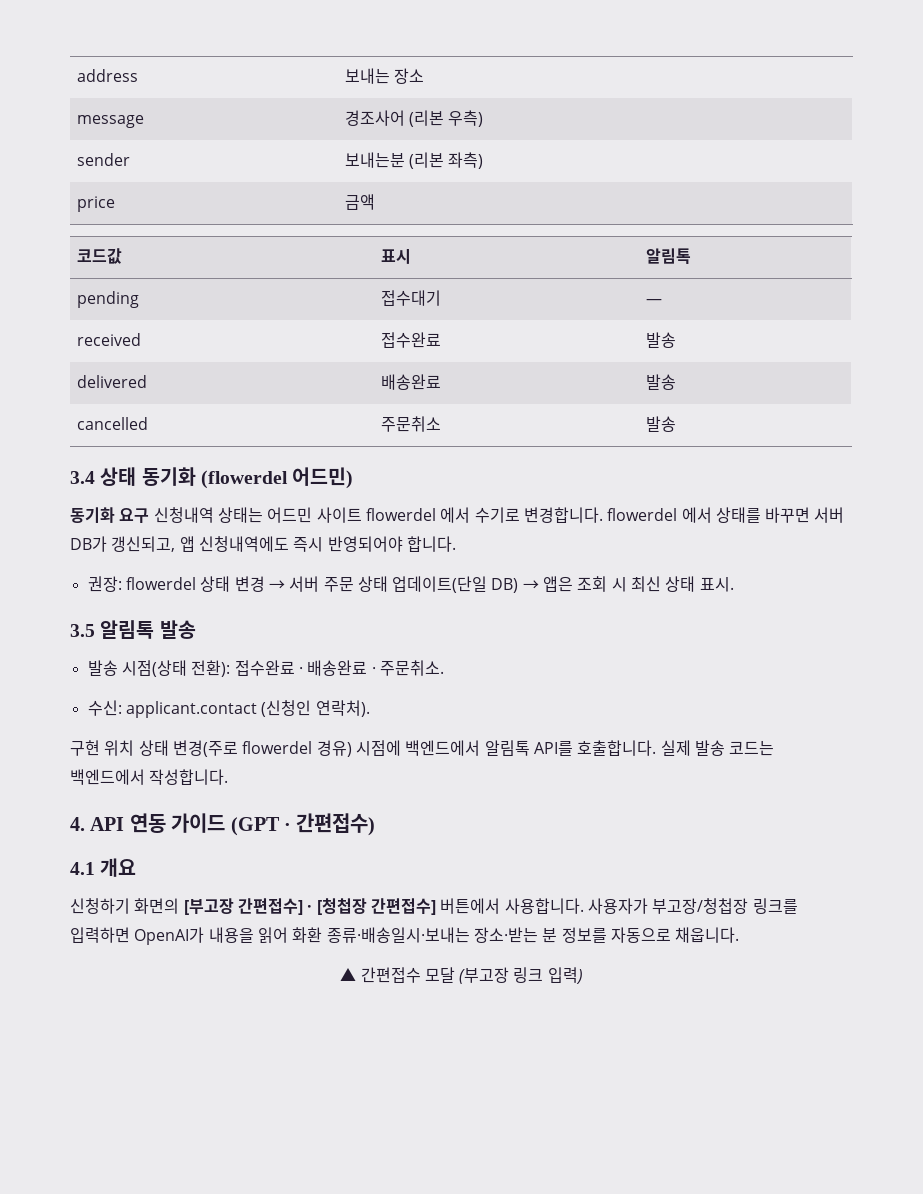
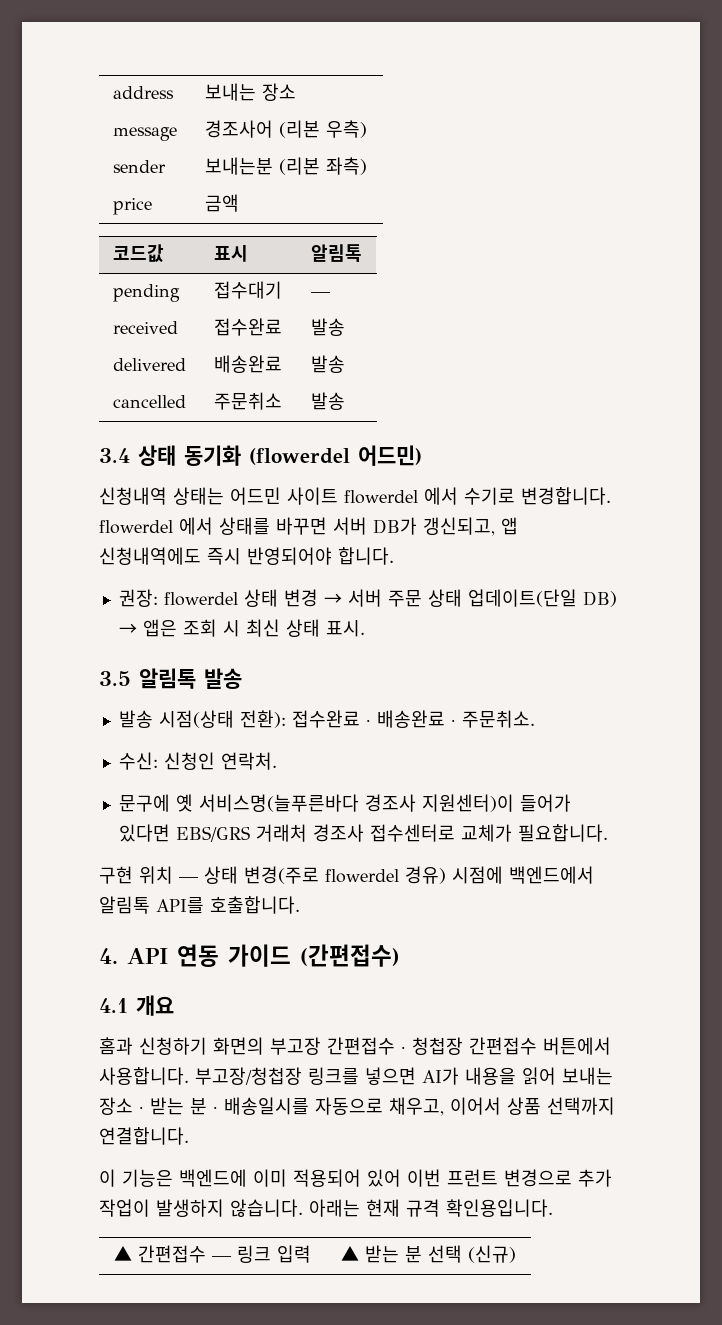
- 동기화 요구 신청내역 상태는 어드민 사이트 flowerdel 에서 수기로 변경합니다. flowerdel 에서 상태를 바꾸면 서버 DB가 갱신되고, 앱 신청내역에도 즉시 반영되어야 합니다.
+ 신청내역 상태는 어드민 사이트 flowerdel 에서 수기로 변경합니다. flowerdel 에서 상태를 바꾸면 서버 DB가 갱신되고, 앱 신청내역에도 즉시 반영되어야 합니다.
- 수신: applicant.contact (신청인 연락처).
+ 수신: 신청인 연락처.
+ 문구에 옛 서비스명(늘푸른바다 경조사 지원센터)이 들어가 있다면 EBS/GRS 거래처 경조사 접수센터로 교체가 필요합니다.
- 구현 위치 상태 변경(주로 flowerdel 경유) 시점에 백엔드에서 알림톡 API를 호출합니다. 실제 발송 코드는 백엔드에서 작성합니다.
+ 구현 위치 — 상태 변경(주로 flowerdel 경유) 시점에 백엔드에서 알림톡 API를 호출합니다.
- 4. API 연동 가이드 (GPT · 간편접수)
+ 4. API 연동 가이드 (간편접수)
- 신청하기 화면의 [부고장 간편접수] · [청첩장 간편접수] 버튼에서 사용합니다.
+ 홈과 신청하기 화면의 부고장 간편접수 · 청첩장 간편접수 버튼에서 사용합니다.
- 사용자가 부고장/청첩장 링크를 입력하면 OpenAI가 내용을 읽어 화환 종류·배송일시·보내는 장소·받는 분 정보를 자동으로 채웁니다.
- ▲ 간편접수 모달 (부고장 링크 입력)
+ 부고장/청첩장 링크를 넣으면 AI가 내용을 읽어 보내는 장소 · 받는 분 · 배송일시를 자동으로 채우고, 이어서 상품 선택까지 연결합니다.
+ 이 기능은 백엔드에 이미 적용되어 있어 이번 프런트 변경으로 추가 작업이 발생하지 않습니다. 아래는 현재 규격 확인용입니다.
+ ▲ 간편접수 — 링크 입력 | ▲ 받는 분 선택 (신규)

